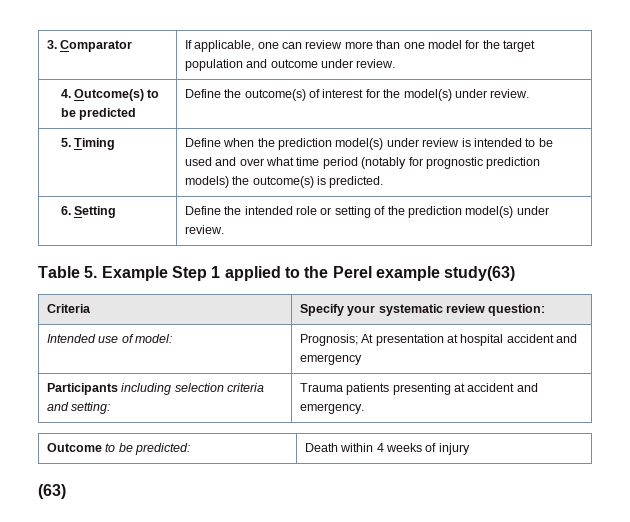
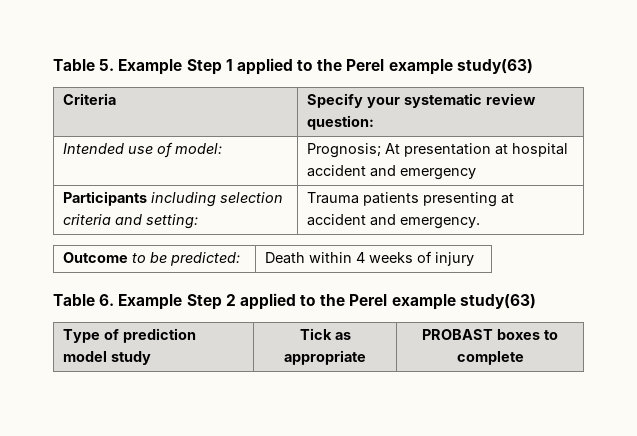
- 3. Comparator | If applicable, one can review more than one model for the target population and outcome under review.
- 4. Outcome(s) to be predicted | Define the outcome(s) of interest for the model(s) under review.
- 5. Timing | Define when the prediction model(s) under review is intended to be used and over what time period (notably for prognostic prediction models) the outcome(s) is predicted.
- 6. Setting | Define the intended role or setting of the prediction model(s) under review.
- (63)
+ Table 6. Example Step 2 applied to the Perel example study(63)
+ Type of prediction model study | Tick as appropriate | PROBAST boxes to complete

